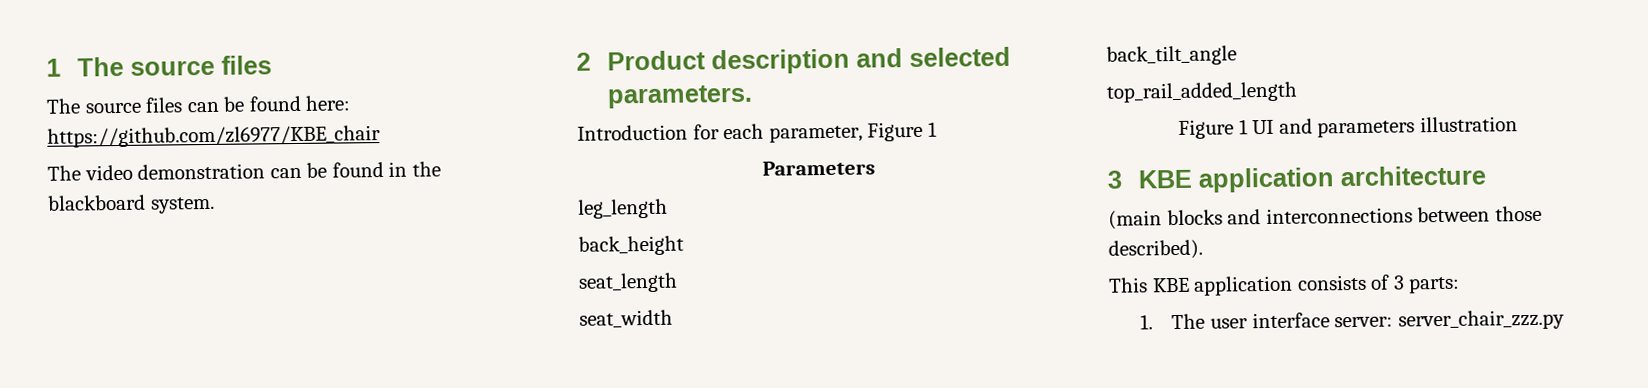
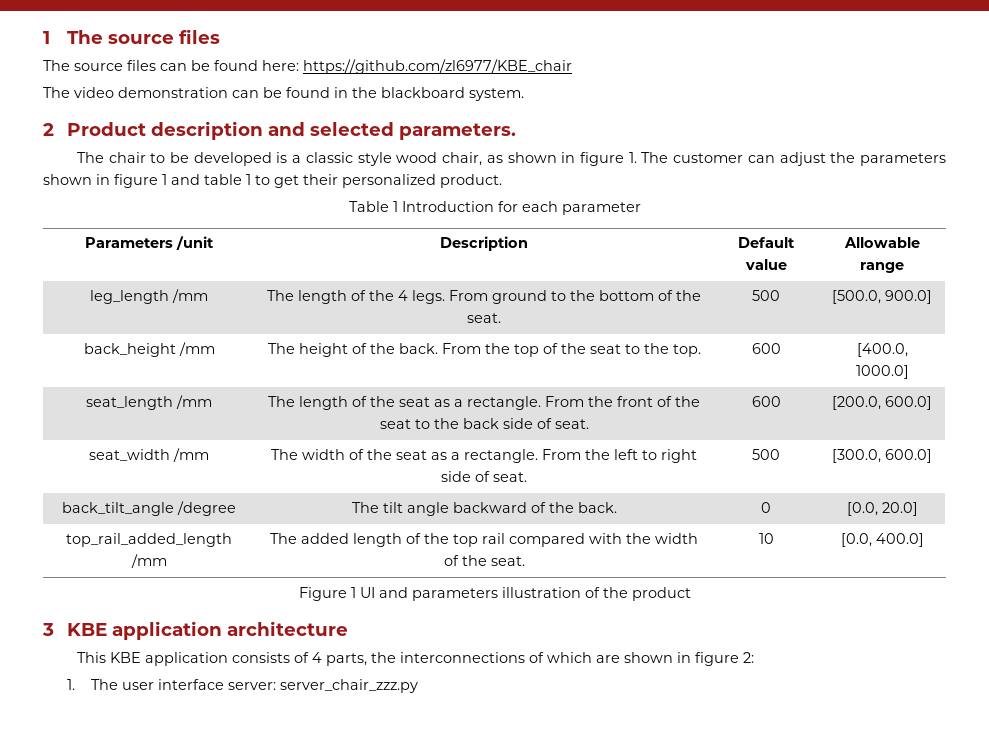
- Introduction for each parameter, Figure 1
- Parameters
- leg_length
- back_height
- seat_length
- seat_width
- back_tilt_angle
- top_rail_added_length
+ The chair to be developed is a classic style wood chair, as shown in figure 1. The customer can adjust the parameters shown in figure 1 and table 1 to get their personalized product.
+ Table 1 Introduction for each parameter
+ Parameters /unit | Description | Default value | Allowable range
+ leg_length /mm | The length of the 4 legs. From ground to the bottom of the seat. | 500 | [500.0, 900.0]
+ back_height /mm | The height of the back. From the top of the seat to the top. | 600 | [400.0, 1000.0]
+ seat_length /mm | The length of the seat as a rectangle. From the front of the seat to the back side of seat. | 600 | [200.0, 600.0]
+ seat_width /mm | The width of the seat as a rectangle. From the left to right side of seat. | 500 | [300.0, 600.0]
+ back_tilt_angle /degree | The tilt angle backward of the back. | 0 | [0.0, 20.0]
+ top_rail_added_length /mm | The added length of the top rail compared with the width of the seat. | 10 | [0.0, 400.0]
- Figure 1 UI and parameters illustration
+ Figure 1 UI and parameters illustration of the product
- (main blocks and interconnections between those described).
- This KBE application consists of 3 parts:
+ This KBE application consists of 4 parts, the interconnections of which are shown in figure 2:

